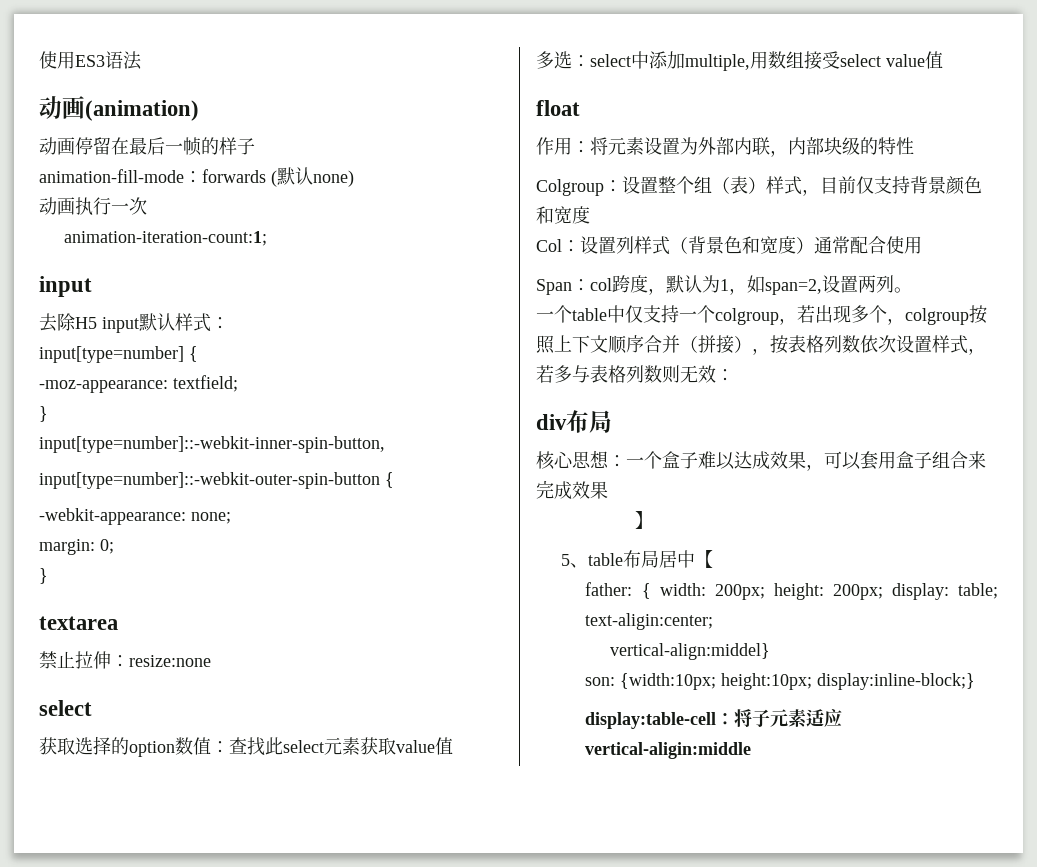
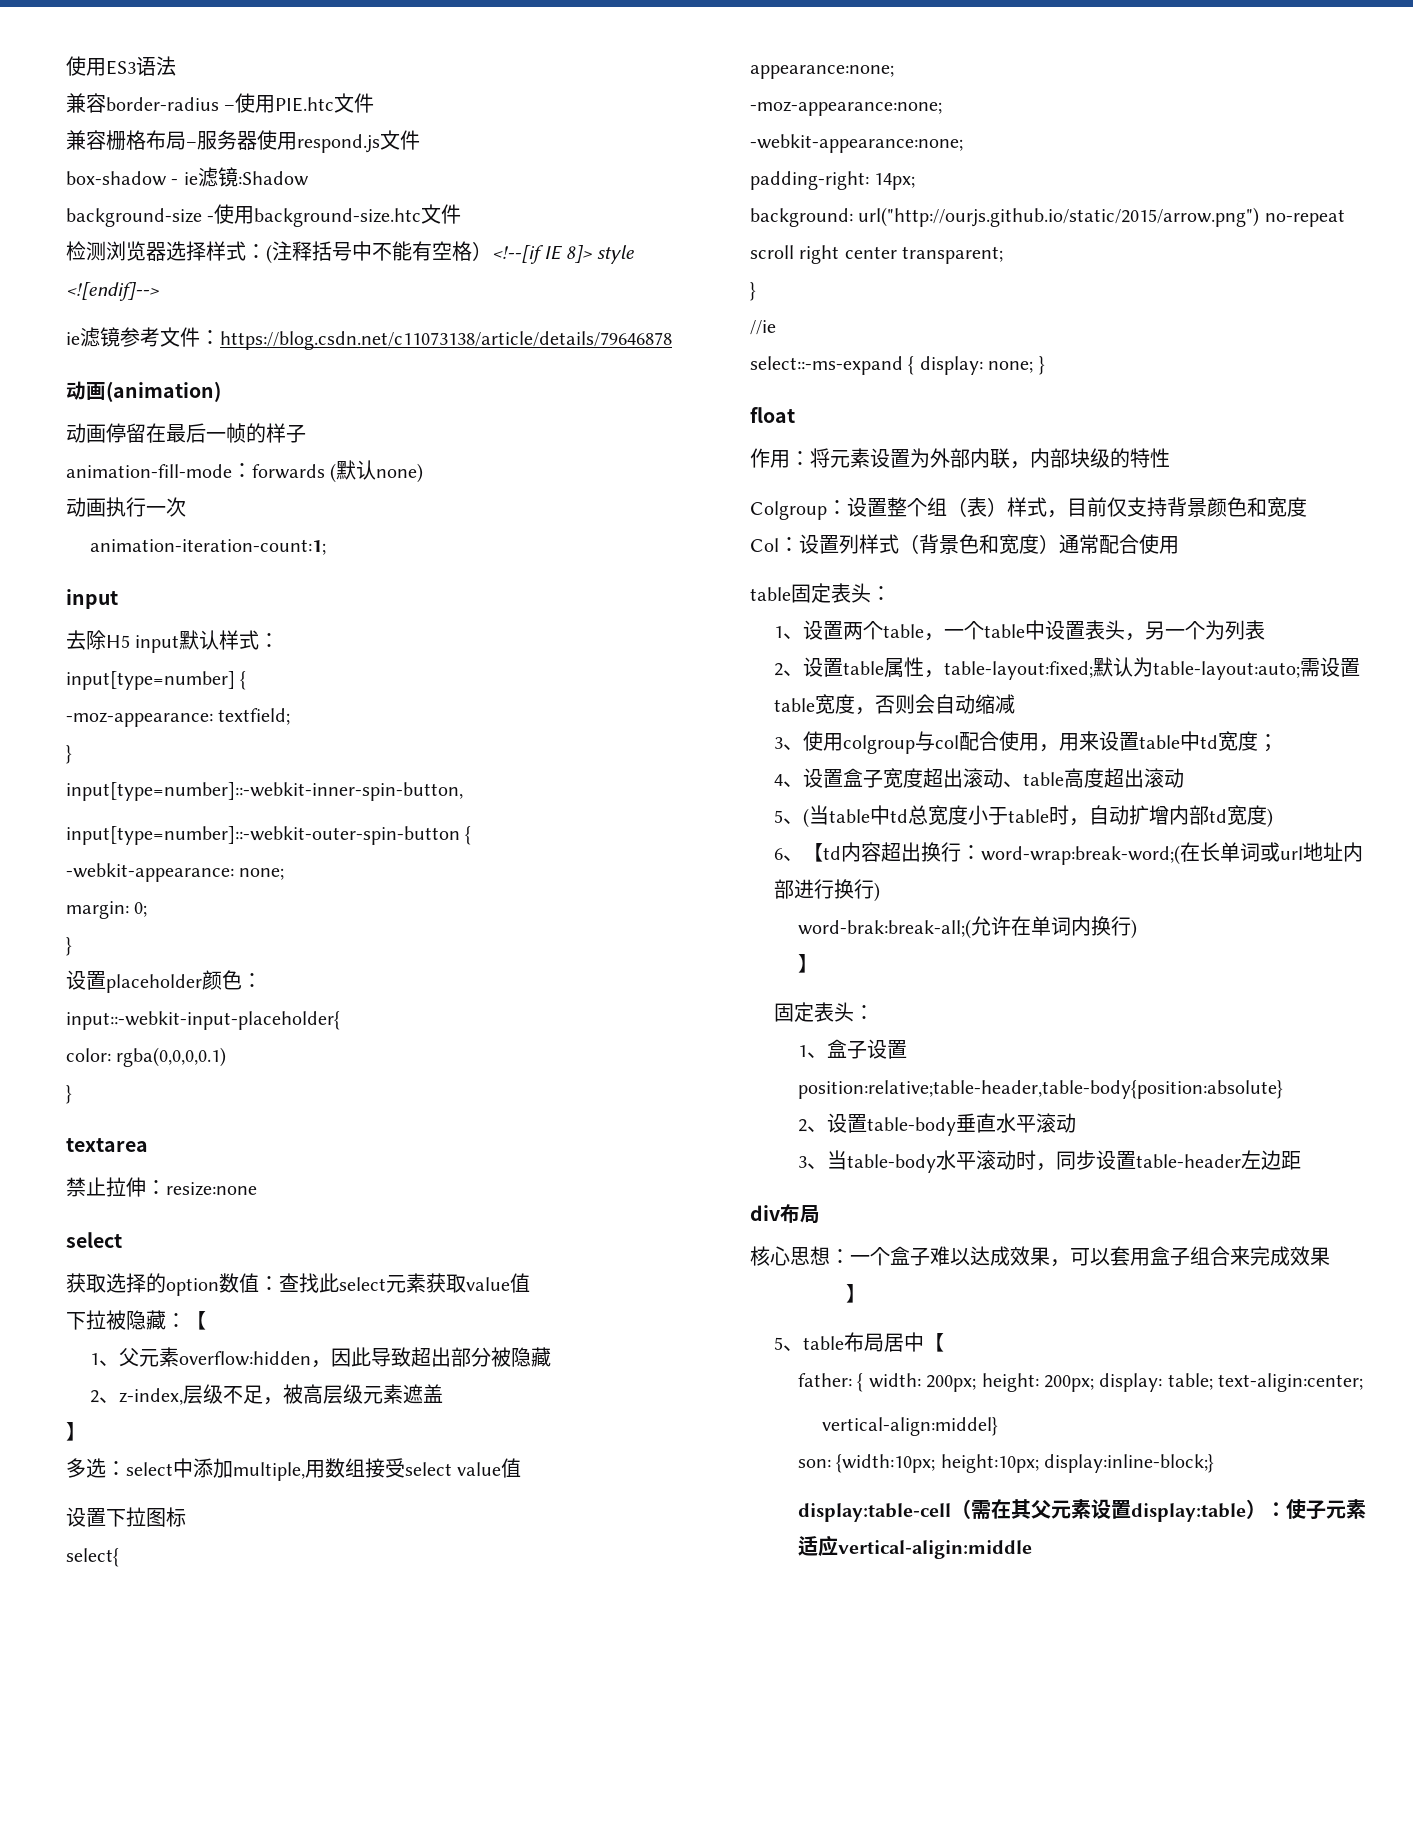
+ 兼容border-radius –使用PIE.htc文件
+ 兼容栅格布局–服务器使用respond.js文件
+ box-shadow - ie滤镜:Shadow
+ background-size -使用background-size.htc文件
+ 检测浏览器选择样式：(注释括号中不能有空格）<!--[if IE 8]> style <![endif]-->
+ ie滤镜参考文件：https://blog.csdn.net/c11073138/article/details/79646878
+ 设置placeholder颜色：
+ input::-webkit-input-placeholder{
+ color: rgba(0,0,0,0.1)
+ }
+ 下拉被隐藏：【
+ 1、父元素overflow:hidden，因此导致超出部分被隐藏
+ 2、z-index,层级不足，被高层级元素遮盖
+ 】
+ 设置下拉图标
+ select{
+ appearance:none;
+ -moz-appearance:none;
+ -webkit-appearance:none;
+ padding-right: 14px;
+ background: url("http://ourjs.github.io/static/2015/arrow.png") no-repeat scroll right center transparent;
+ }
+ //ie
+ select::-ms-expand { display: none; }
- Span：col跨度，默认为1，如span=2,设置两列。
- 一个table中仅支持一个colgroup，若出现多个，colgroup按照上下文顺序合并（拼接），按表格列数依次设置样式，若多与表格列数则无效：
+ table固定表头：
+ 1、设置两个table，一个table中设置表头，另一个为列表
+ 2、设置table属性，table-layout:fixed;默认为table-layout:auto;需设置table宽度，否则会自动缩减
+ 3、使用colgroup与col配合使用，用来设置table中td宽度；
+ 4、设置盒子宽度超出滚动、table高度超出滚动
+ 5、(当table中td总宽度小于table时，自动扩增内部td宽度)
+ 6、【td内容超出换行：word-wrap:break-word;(在长单词或url地址内部进行换行)
+ word-brak:break-all;(允许在单词内换行)
+ 】
+ 固定表头：
+ 1、盒子设置position:relative;table-header,table-body{position:absolute}
+ 2、设置table-body垂直水平滚动
+ 3、当table-body水平滚动时，同步设置table-header左边距
- display:table-cell：将子元素适应vertical-aligin:middle
+ display:table-cell（需在其父元素设置display:table）：使子元素适应vertical-aligin:middle

